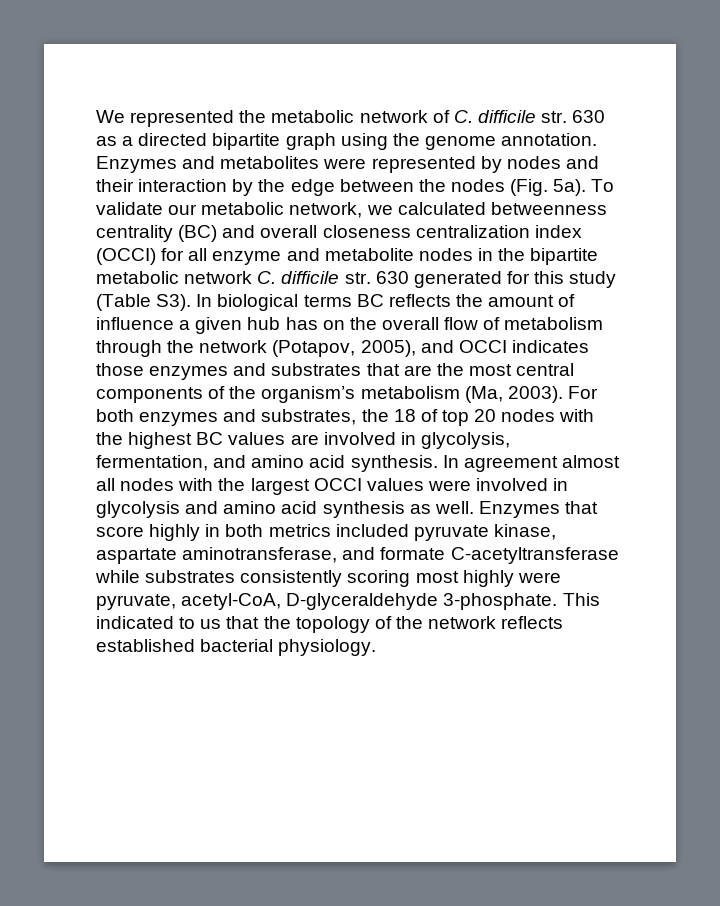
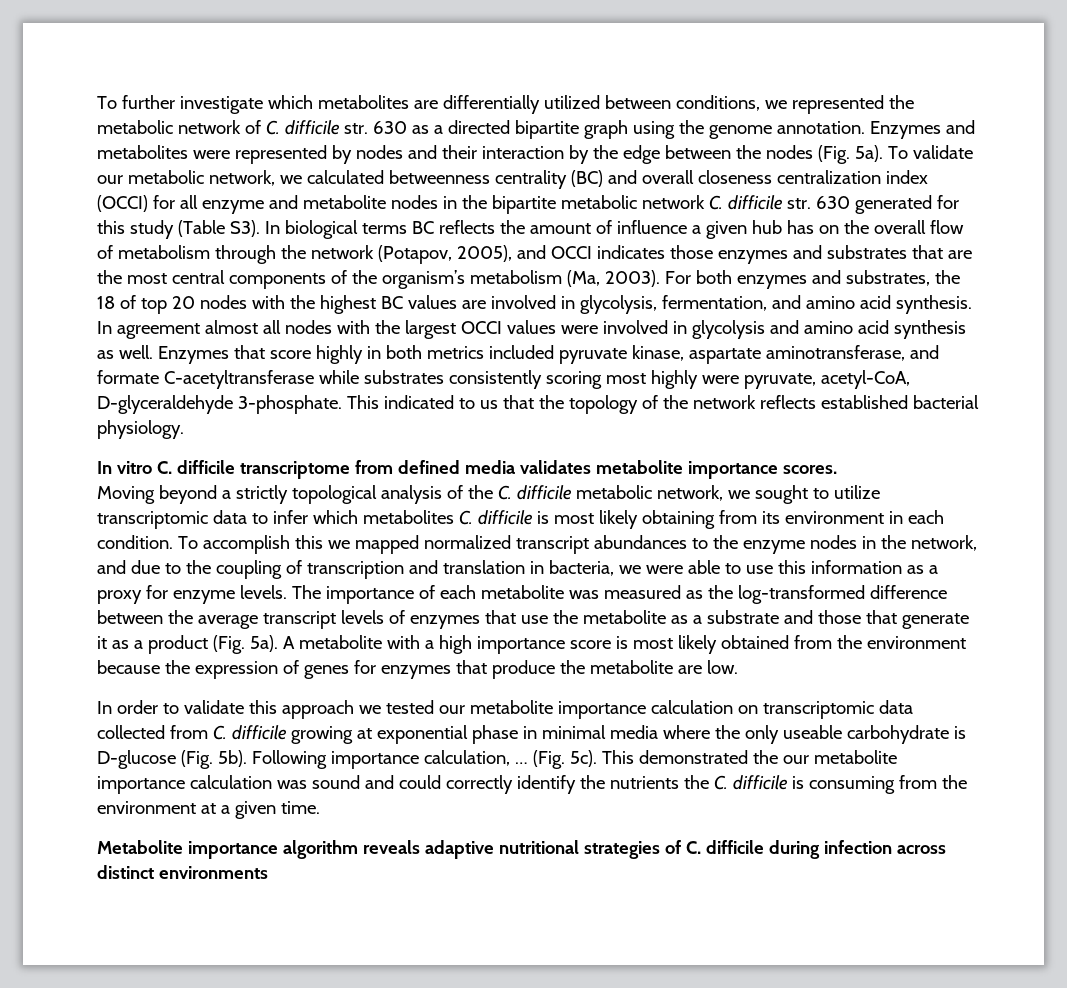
- We represented the metabolic network of C. difficile str. 630 as a directed bipartite graph using the genome annotation.
+ To further investigate which metabolites are differentially utilized between conditions, we represented the metabolic network of C. difficile str. 630 as a directed bipartite graph using the genome annotation.
+ In vitro C. difficile transcriptome from defined media validates metabolite importance scores.
+ Moving beyond a strictly topological analysis of the C. difficile metabolic network, we sought to utilize transcriptomic data to infer which metabolites C. difficile is most likely obtaining from its environment in each condition. To accomplish this we mapped normalized transcript abundances to the enzyme nodes in the network, and due to the coupling of transcription and translation in bacteria, we were able to use this information as a proxy for enzyme levels. The importance of each metabolite was measured as the log-transformed difference between the average transcript levels of enzymes that use the metabolite as a substrate and those that generate it as a product (Fig. 5a). A metabolite with a high importance score is most likely obtained from the environment because the expression of genes for enzymes that produce the metabolite are low.
+ In order to validate this approach we tested our metabolite importance calculation on transcriptomic data collected from C. difficile growing at exponential phase in minimal media where the only useable carbohydrate is D-glucose (Fig. 5b). Following importance calculation, … (Fig. 5c). This demonstrated the our metabolite importance calculation was sound and could correctly identify the nutrients the C. difficile is consuming from the environment at a given time.
+ Metabolite importance algorithm reveals adaptive nutritional strategies of C. difficile during infection across distinct environments

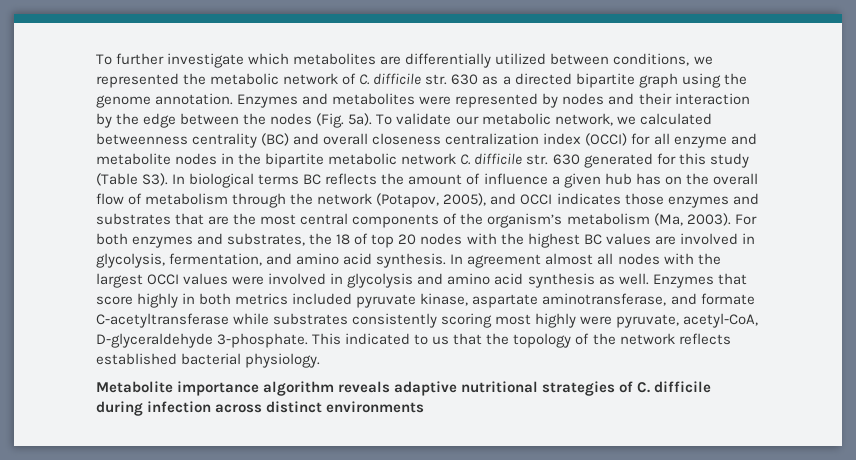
- In vitro C. difficile transcriptome from defined media validates metabolite importance scores.
- Moving beyond a strictly topological analysis of the C. difficile metabolic network, we sought to utilize transcriptomic data to infer which metabolites C. difficile is most likely obtaining from its environment in each condition. To accomplish this we mapped normalized transcript abundances to the enzyme nodes in the network, and due to the coupling of transcription and translation in bacteria, we were able to use this information as a proxy for enzyme levels. The importance of each metabolite was measured as the log-transformed difference between the average transcript levels of enzymes that use the metabolite as a substrate and those that generate it as a product (Fig. 5a). A metabolite with a high importance score is most likely obtained from the environment because the expression of genes for enzymes that produce the metabolite are low.
- In order to validate this approach we tested our metabolite importance calculation on transcriptomic data collected from C. difficile growing at exponential phase in minimal media where the only useable carbohydrate is D-glucose (Fig. 5b). Following importance calculation, … (Fig. 5c). This demonstrated the our metabolite importance calculation was sound and could correctly identify the nutrients the C. difficile is consuming from the environment at a given time.

